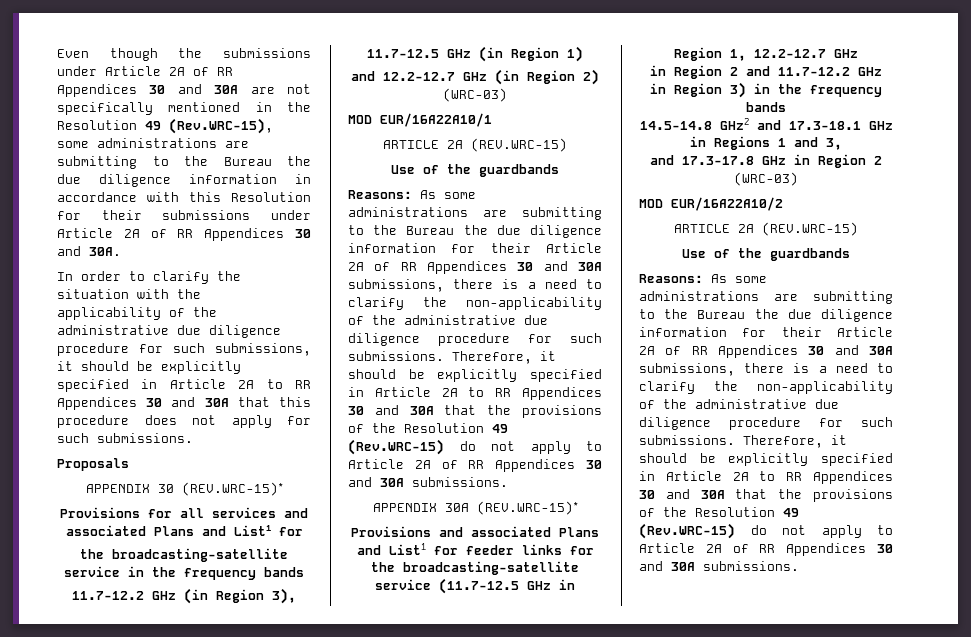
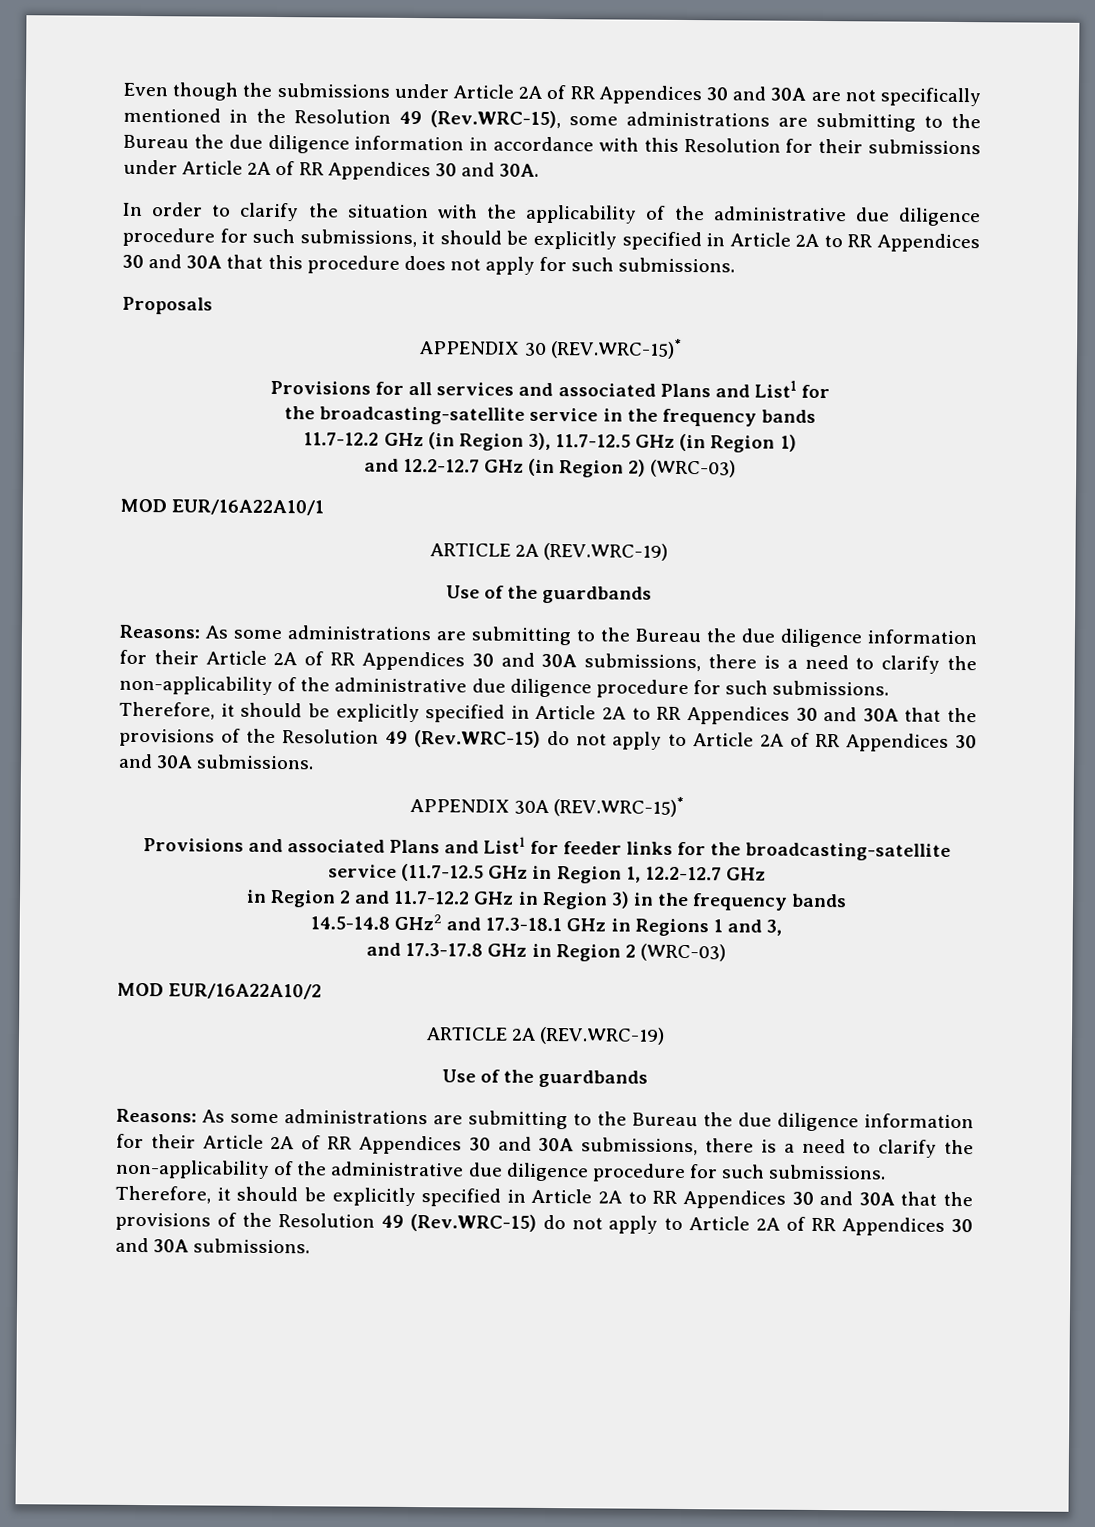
  MOD EUR/16A22A10/1
- ARTICLE 2A (REV.WRC-15)
+ ARTICLE 2A (REV.WRC-19)
  MOD EUR/16A22A10/2
- ARTICLE 2A (REV.WRC-15)
+ ARTICLE 2A (REV.WRC-19)

